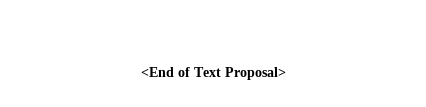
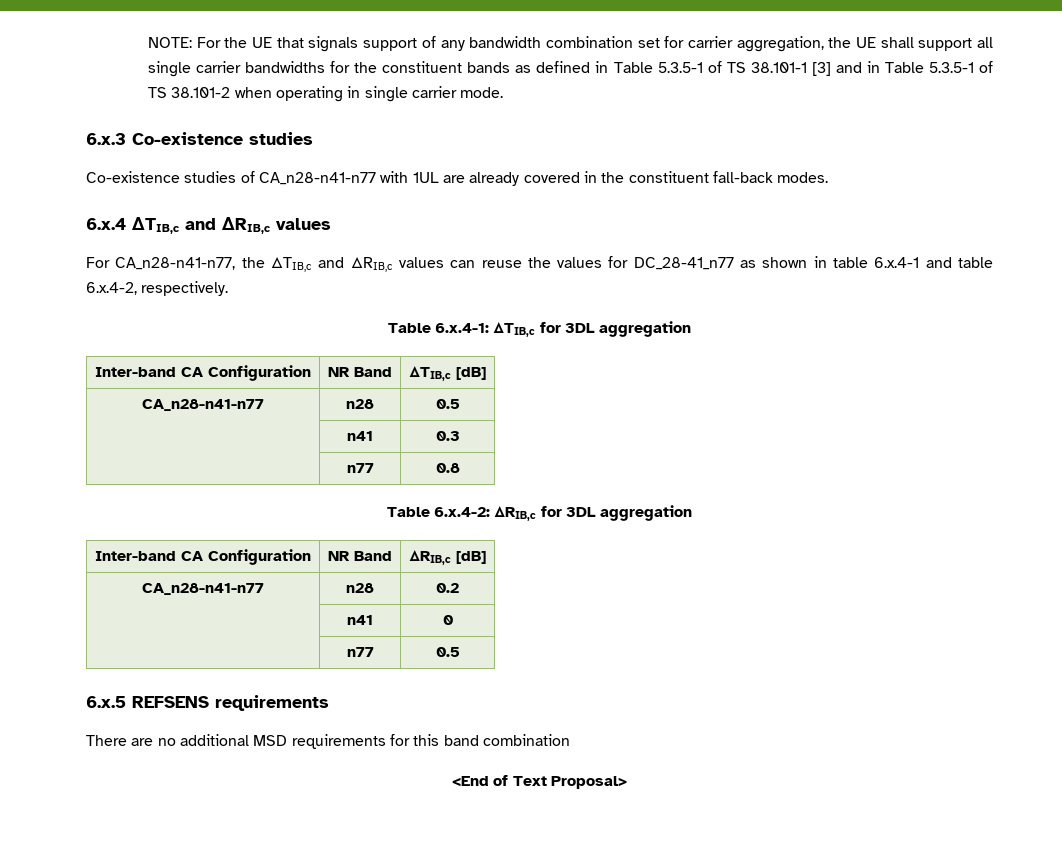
+ NOTE: For the UE that signals support of any bandwidth combination set for carrier aggregation, the UE shall support all single carrier bandwidths for the constituent bands as defined in Table 5.3.5-1 of TS 38.101-1 [3] and in Table 5.3.5-1 of TS 38.101-2 when operating in single carrier mode.
+ 6.x.3 Co-existence studies
+ Co-existence studies of CA_n28-n41-n77 with 1UL are already covered in the constituent fall-back modes.
+ 6.x.4 ∆TIB,c and ∆RIB,c values
+ For CA_n28-n41-n77, the ΔTIB,c and ΔRIB,c values can reuse the values for DC_28-41_n77 as shown in table 6.x.4-1 and table 6.x.4-2, respectively.
+ Table 6.x.4-1: ΔTIB,c for 3DL aggregation
+ Inter-band CA Configuration | NR Band | ΔTIB,c [dB]
+ CA_n28-n41-n77 | n28 | 0.5
+ | n41 | 0.3
+ | n77 | 0.8
+ Table 6.x.4-2: ΔRIB,c for 3DL aggregation
+ Inter-band CA Configuration | NR Band | ΔRIB,c [dB]
+ CA_n28-n41-n77 | n28 | 0.2
+ | n41 | 0
+ | n77 | 0.5
+ 6.x.5 REFSENS requirements
+ There are no additional MSD requirements for this band combination

